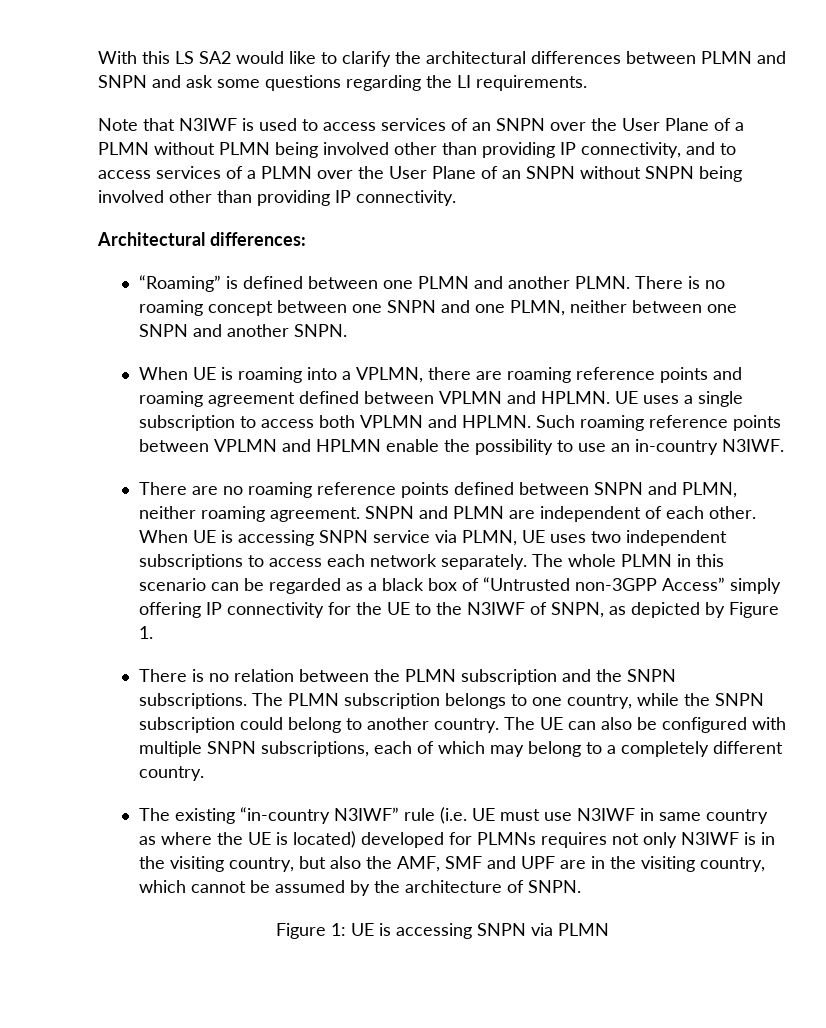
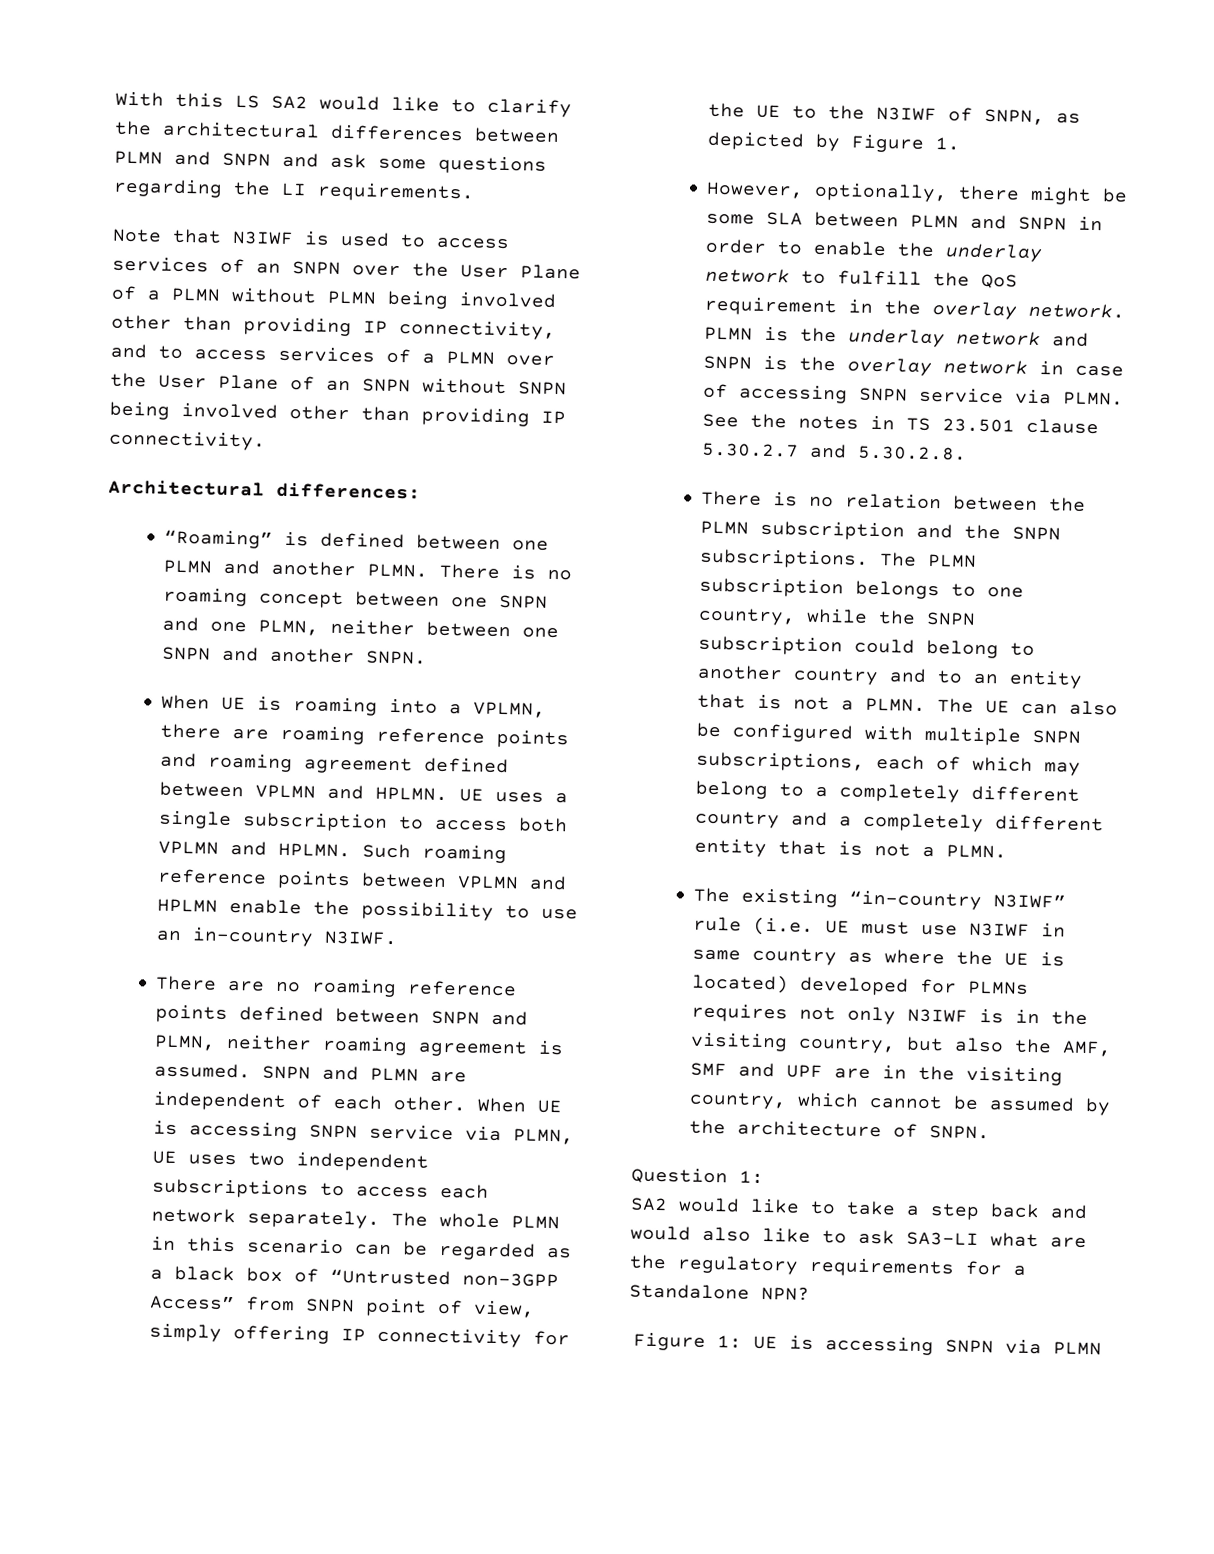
- There are no roaming reference points defined between SNPN and PLMN, neither roaming agreement.
+ There are no roaming reference points defined between SNPN and PLMN, neither roaming agreement is assumed.
- The whole PLMN in this scenario can be regarded as a black box of “Untrusted non-3GPP Access” simply offering IP connectivity for the UE to the N3IWF of SNPN, as depicted by Figure 1.
+ The whole PLMN in this scenario can be regarded as a black box of “Untrusted non-3GPP Access” from SNPN point of view, simply offering IP connectivity for the UE to the N3IWF of SNPN, as depicted by Figure 1.
+ However, optionally, there might be some SLA between PLMN and SNPN in order to enable the underlay network to fulfill the QoS requirement in the overlay network. PLMN is the underlay network and SNPN is the overlay network in case of accessing SNPN service via PLMN. See the notes in TS 23.501 clause 5.30.2.7 and 5.30.2.8.
- The PLMN subscription belongs to one country, while the SNPN subscription could belong to another country.
+ The PLMN subscription belongs to one country, while the SNPN subscription could belong to another country and to an entity that is not a PLMN.
- The UE can also be configured with multiple SNPN subscriptions, each of which may belong to a completely different country.
+ The UE can also be configured with multiple SNPN subscriptions, each of which may belong to a completely different country and a completely different entity that is not a PLMN.
+ Question 1:
+ SA2 would like to take a step back and would also like to ask SA3-LI what are the regulatory requirements for a Standalone NPN?

